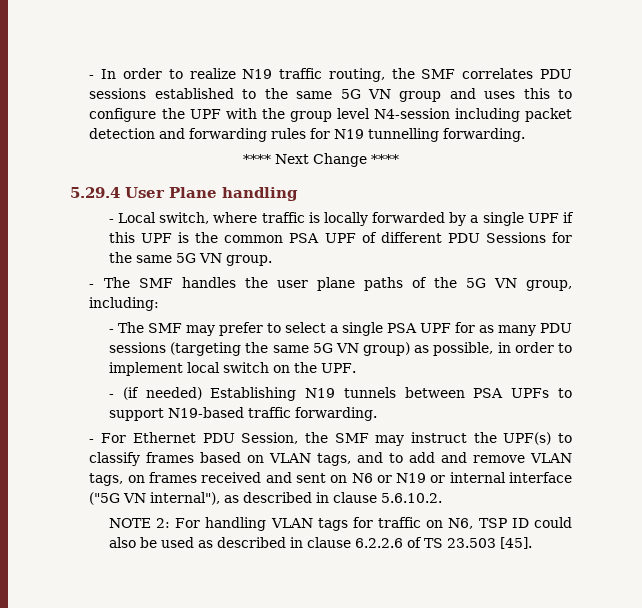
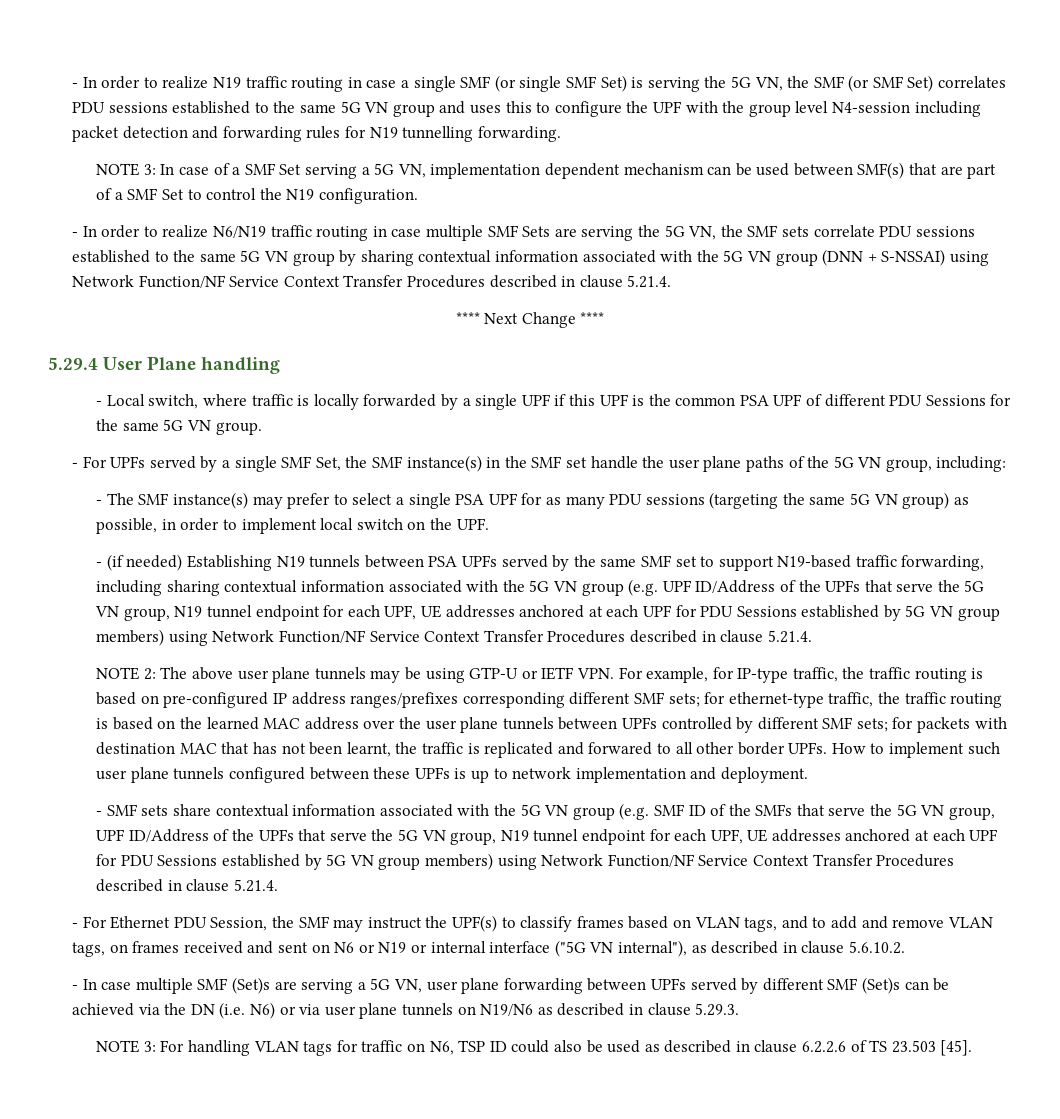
- - In order to realize N19 traffic routing, the SMF correlates PDU sessions established to the same 5G VN group and uses this to configure the UPF with the group level N4-session including packet detection and forwarding rules for N19 tunnelling forwarding.
+ - In order to realize N19 traffic routing in case a single SMF (or single SMF Set) is serving the 5G VN, the SMF (or SMF Set) correlates PDU sessions established to the same 5G VN group and uses this to configure the UPF with the group level N4-session including packet detection and forwarding rules for N19 tunnelling forwarding.
+ NOTE 3: In case of a SMF Set serving a 5G VN, implementation dependent mechanism can be used between SMF(s) that are part of a SMF Set to control the N19 configuration.
+ - In order to realize N6/N19 traffic routing in case multiple SMF Sets are serving the 5G VN, the SMF sets correlate PDU sessions established to the same 5G VN group by sharing contextual information associated with the 5G VN group (DNN + S-NSSAI) using Network Function/NF Service Context Transfer Procedures described in clause 5.21.4.
- - The SMF handles the user plane paths of the 5G VN group, including:
+ - For UPFs served by a single SMF Set, the SMF instance(s) in the SMF set handle the user plane paths of the 5G VN group, including:
- - The SMF may prefer to select a single PSA UPF for as many PDU sessions (targeting the same 5G VN group) as possible, in order to implement local switch on the UPF.
+ - The SMF instance(s) may prefer to select a single PSA UPF for as many PDU sessions (targeting the same 5G VN group) as possible, in order to implement local switch on the UPF.
- - (if needed) Establishing N19 tunnels between PSA UPFs to support N19-based traffic forwarding.
+ - (if needed) Establishing N19 tunnels between PSA UPFs served by the same SMF set to support N19-based traffic forwarding, including sharing contextual information associated with the 5G VN group (e.g. UPF ID/Address of the UPFs that serve the 5G VN group, N19 tunnel endpoint for each UPF, UE addresses anchored at each UPF for PDU Sessions established by 5G VN group members) using Network Function/NF Service Context Transfer Procedures described in clause 5.21.4.
+ NOTE 2: The above user plane tunnels may be using GTP-U or IETF VPN. For example, for IP-type traffic, the traffic routing is based on pre-configured IP address ranges/prefixes corresponding different SMF sets; for ethernet-type traffic, the traffic routing is based on the learned MAC address over the user plane tunnels between UPFs controlled by different SMF sets; for packets with destination MAC that has not been learnt, the traffic is replicated and forwared to all other border UPFs. How to implement such user plane tunnels configured between these UPFs is up to network implementation and deployment.
+ - SMF sets share contextual information associated with the 5G VN group (e.g. SMF ID of the SMFs that serve the 5G VN group, UPF ID/Address of the UPFs that serve the 5G VN group, N19 tunnel endpoint for each UPF, UE addresses anchored at each UPF for PDU Sessions established by 5G VN group members) using Network Function/NF Service Context Transfer Procedures described in clause 5.21.4.
- NOTE 2: For handling VLAN tags for traffic on N6, TSP ID could also be used as described in clause 6.2.2.6 of TS 23.503 [45].
+ - In case multiple SMF (Set)s are serving a 5G VN, user plane forwarding between UPFs served by different SMF (Set)s can be achieved via the DN (i.e. N6) or via user plane tunnels on N19/N6 as described in clause 5.29.3.
+ NOTE 3: For handling VLAN tags for traffic on N6, TSP ID could also be used as described in clause 6.2.2.6 of TS 23.503 [45].

